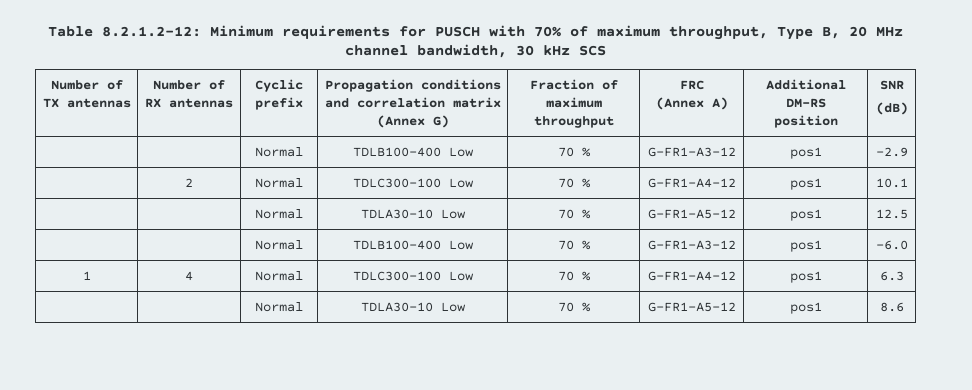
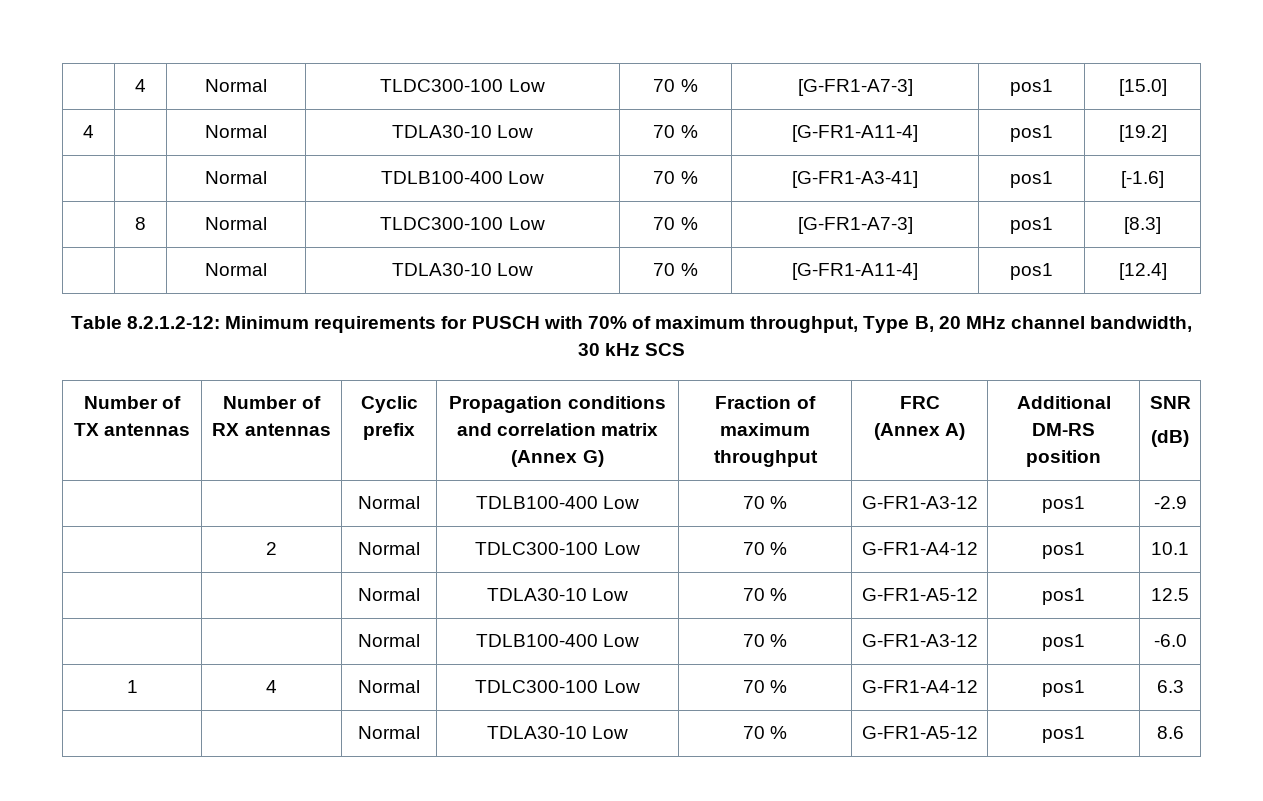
+ | 4 | Normal | TLDC300-100 Low | 70 % | [G-FR1-A7-3] | pos1 | [15.0]
+ 4 | | Normal | TDLA30-10 Low | 70 % | [G-FR1-A11-4] | pos1 | [19.2]
+ | | Normal | TDLB100-400 Low | 70 % | [G-FR1-A3-41] | pos1 | [-1.6]
+ | 8 | Normal | TLDC300-100 Low | 70 % | [G-FR1-A7-3] | pos1 | [8.3]
+ | | Normal | TDLA30-10 Low | 70 % | [G-FR1-A11-4] | pos1 | [12.4]

